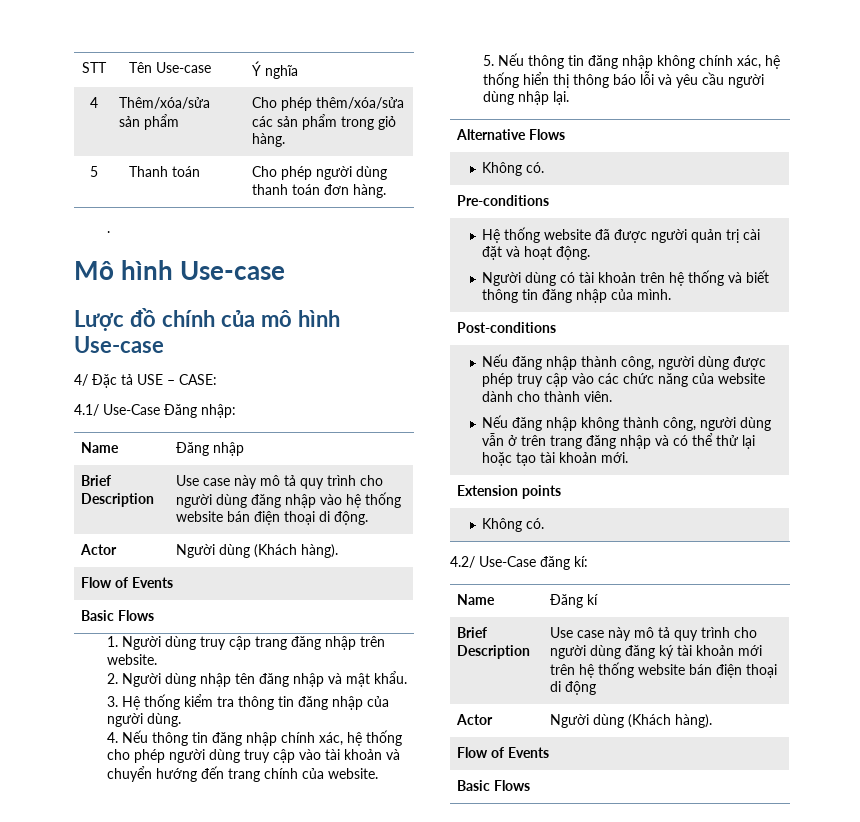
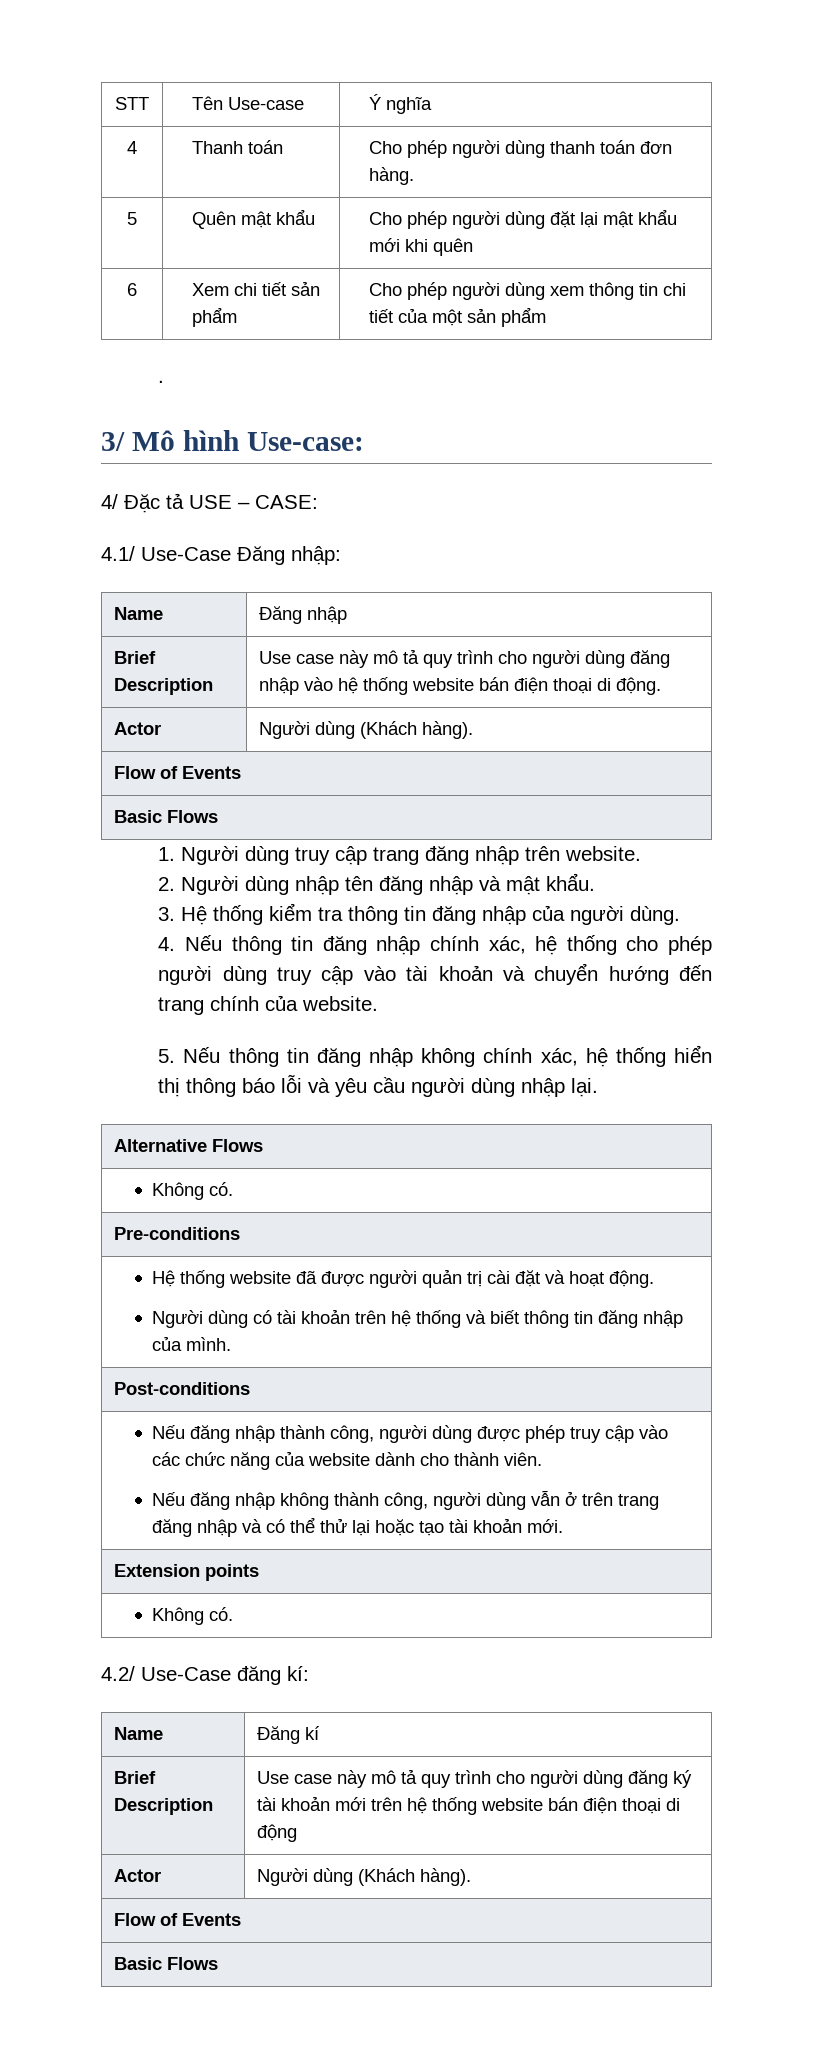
- 4 | Thêm/xóa/sửa sản phẩm | Cho phép thêm/xóa/sửa các sản phẩm trong giỏ hàng.
- 5 | Thanh toán | Cho phép người dùng thanh toán đơn hàng.
+ 4 | Thanh toán | Cho phép người dùng thanh toán đơn hàng.
+ 5 | Quên mật khẩu | Cho phép người dùng đặt lại mật khẩu mới khi quên
+ 6 | Xem chi tiết sản phẩm | Cho phép người dùng xem thông tin chi tiết của một sản phẩm
- Mô hình Use-case
- Lược đồ chính của mô hình Use-case
+ 3/ Mô hình Use-case:

